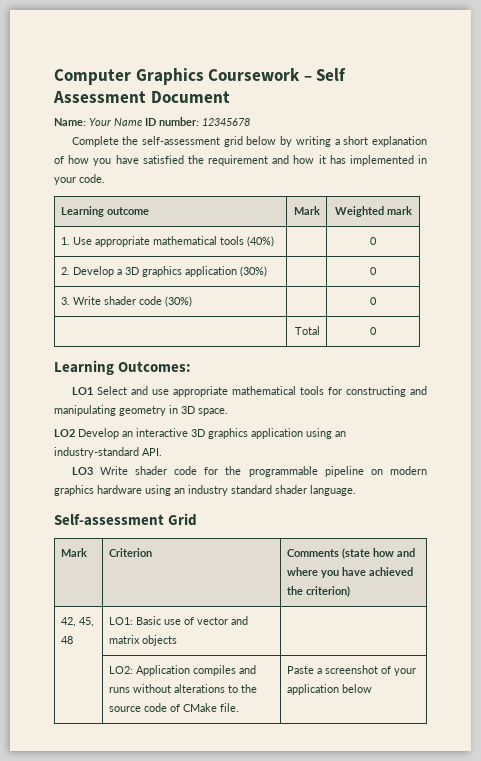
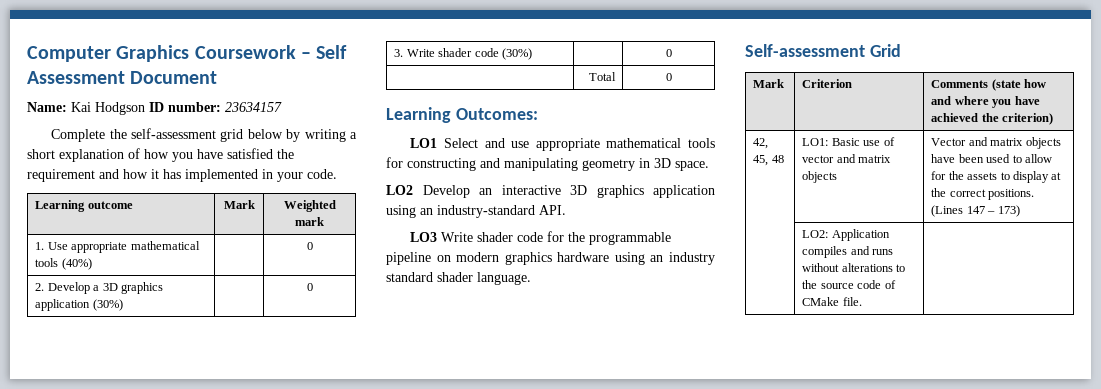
- Name: Your Name ID number: 12345678
+ Name: Kai Hodgson ID number: 23634157
- 42, 45, 48 | LO1: Basic use of vector and matrix objects |
+ 42, 45, 48 | LO1: Basic use of vector and matrix objects | Vector and matrix objects have been used to allow for the assets to display at the correct positions. (Lines 147 – 173)
- | LO2: Application compiles and runs without alterations to the source code of CMake file. | Paste a screenshot of your application below
+ | LO2: Application compiles and runs without alterations to the source code of CMake file. |

